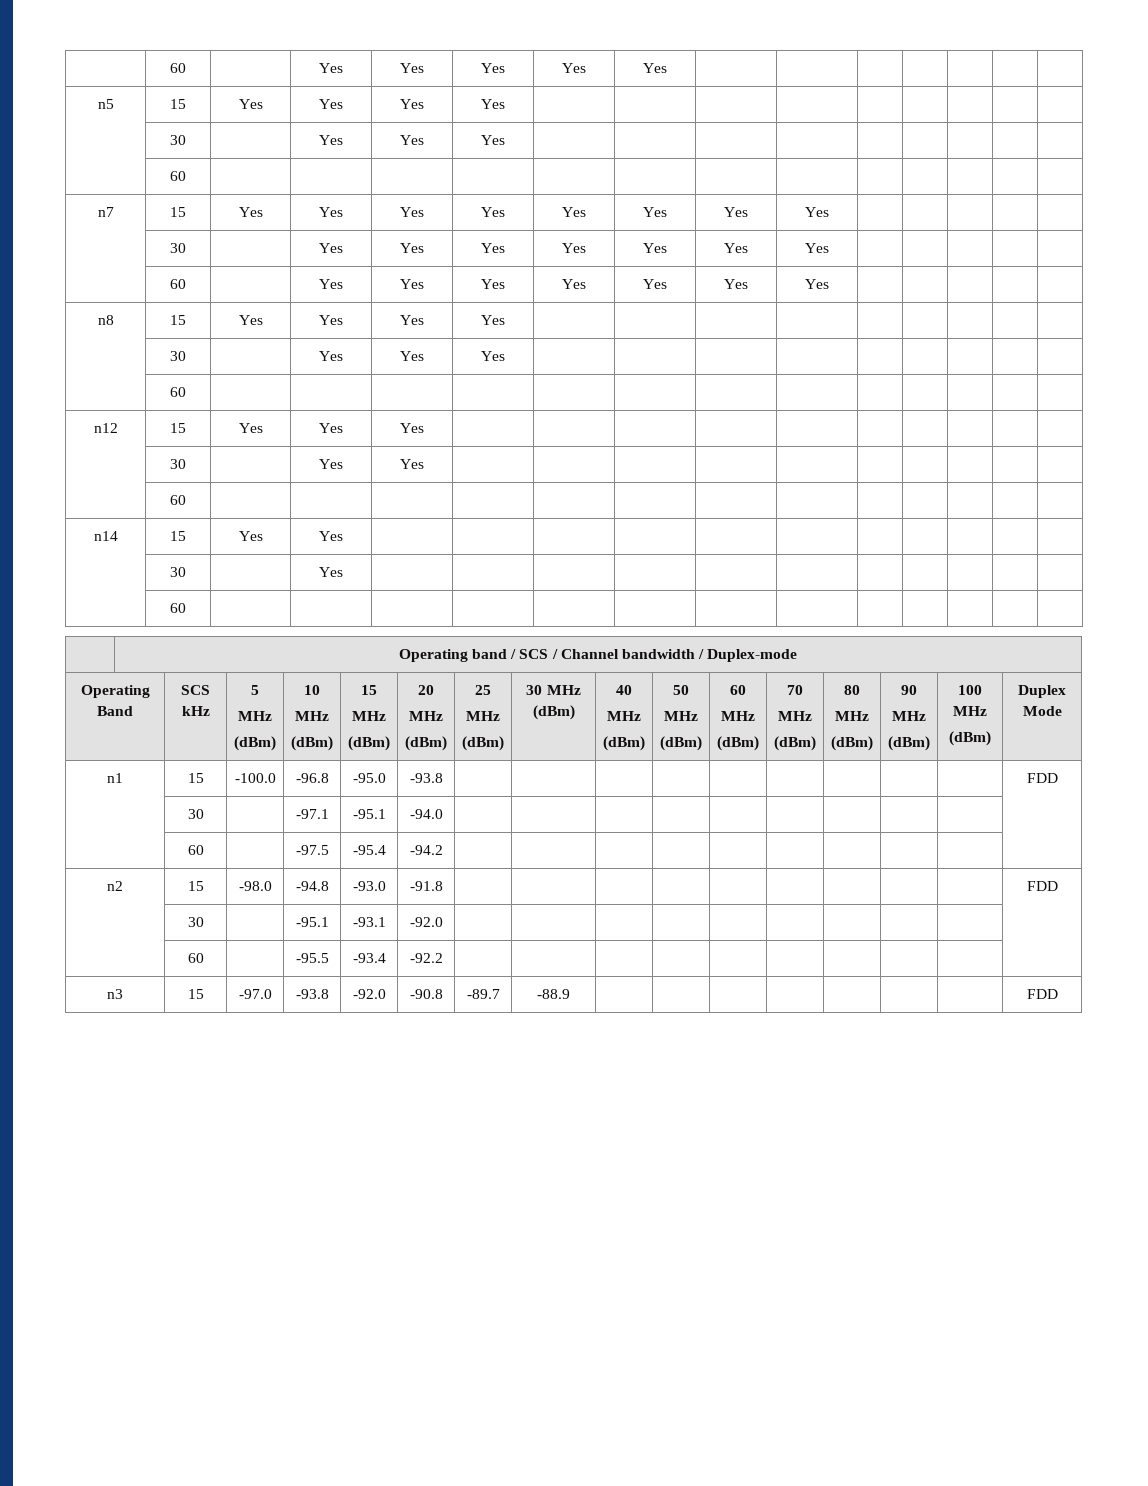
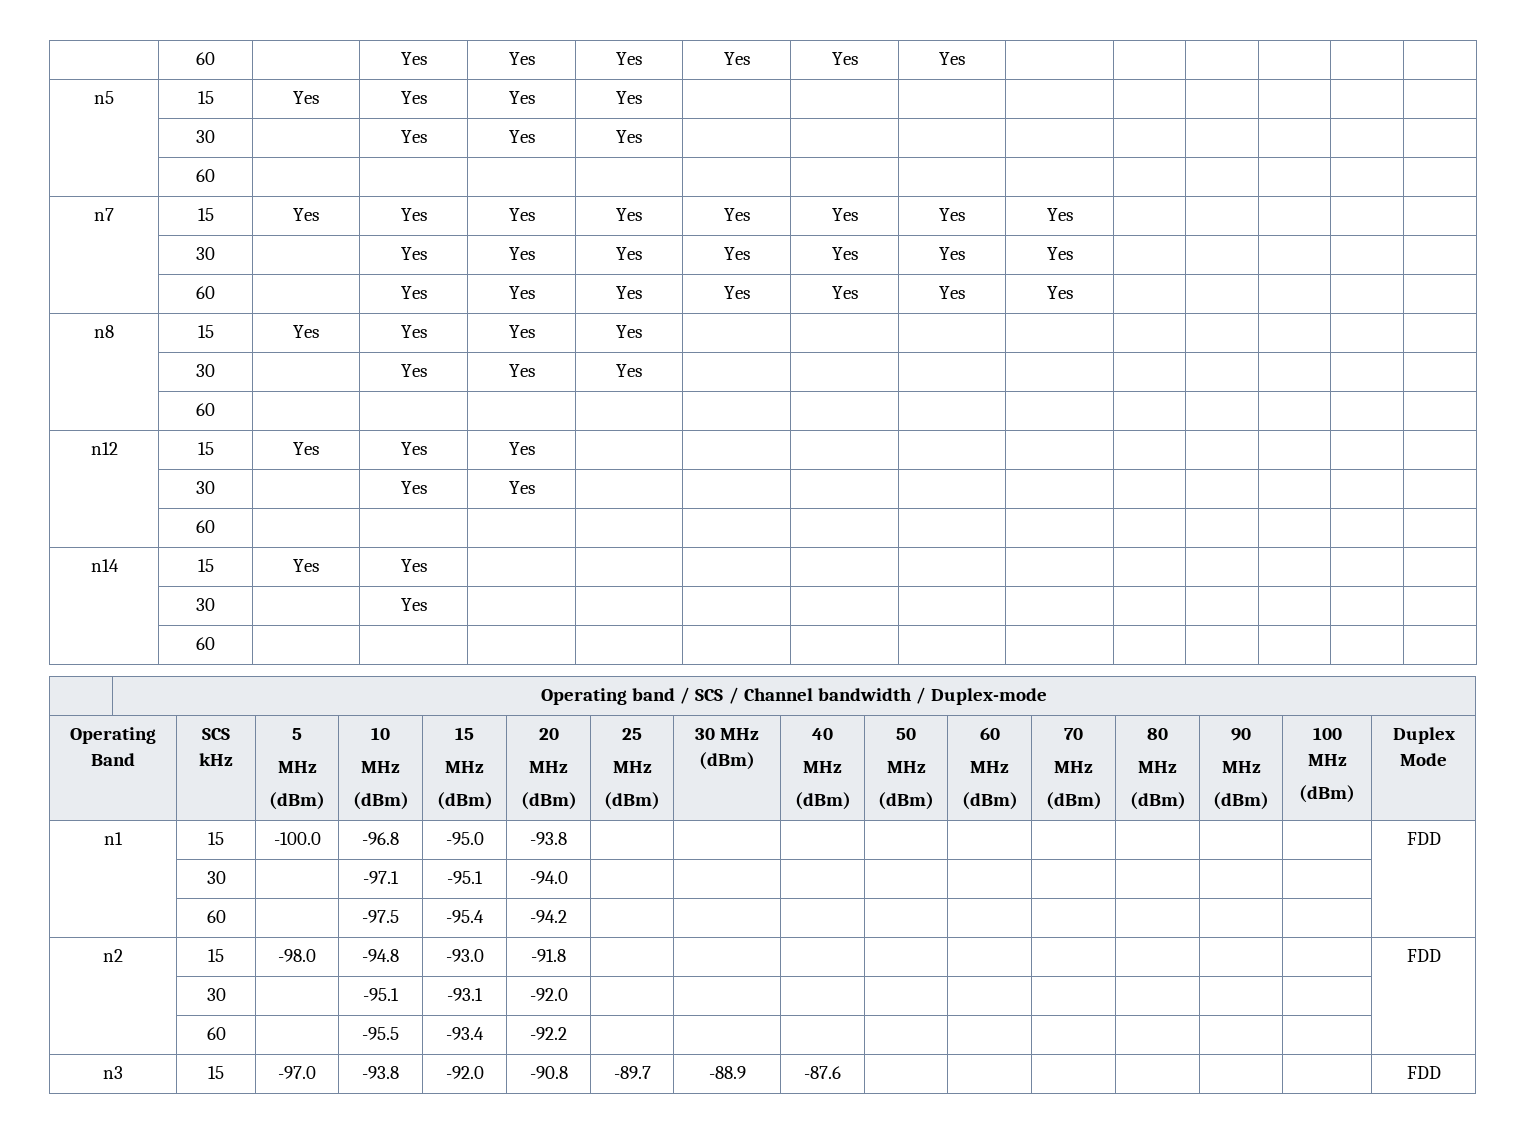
- | 60 | | Yes | Yes | Yes | Yes | Yes | | | | | | |
+ | 60 | | Yes | Yes | Yes | Yes | Yes | Yes | | | | | |
- n3 | 15 | -97.0 | -93.8 | -92.0 | -90.8 | -89.7 | -88.9 | | | | | | | | FDD
+ n3 | 15 | -97.0 | -93.8 | -92.0 | -90.8 | -89.7 | -88.9 | -87.6 | | | | | | | FDD

